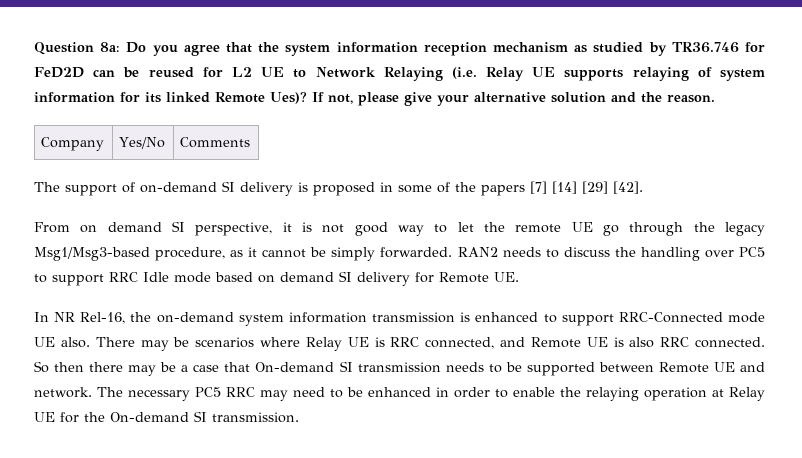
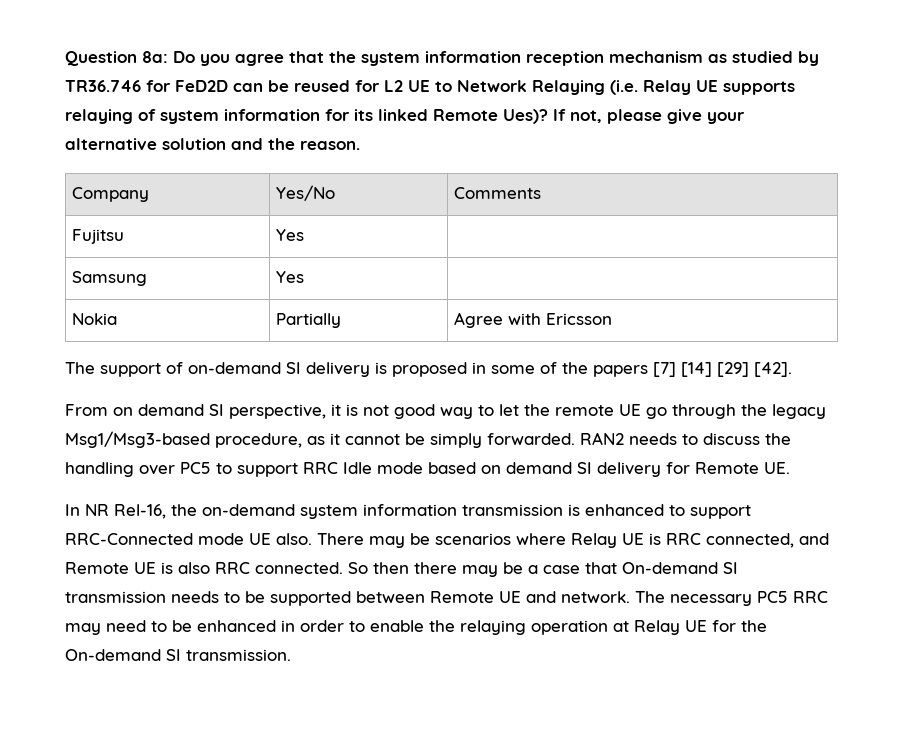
+ Fujitsu | Yes |
+ Samsung | Yes |
+ Nokia | Partially | Agree with Ericsson

